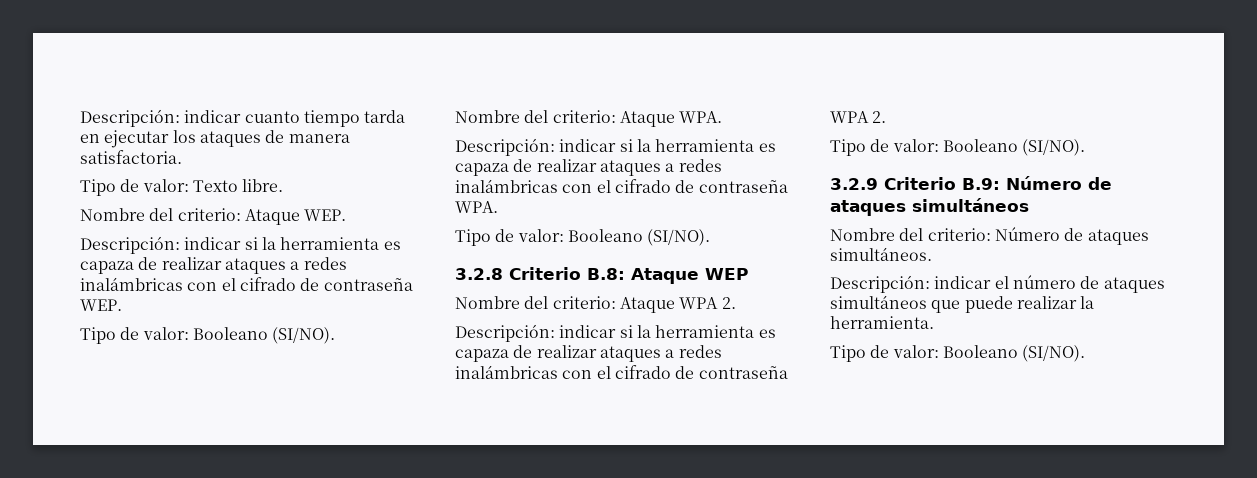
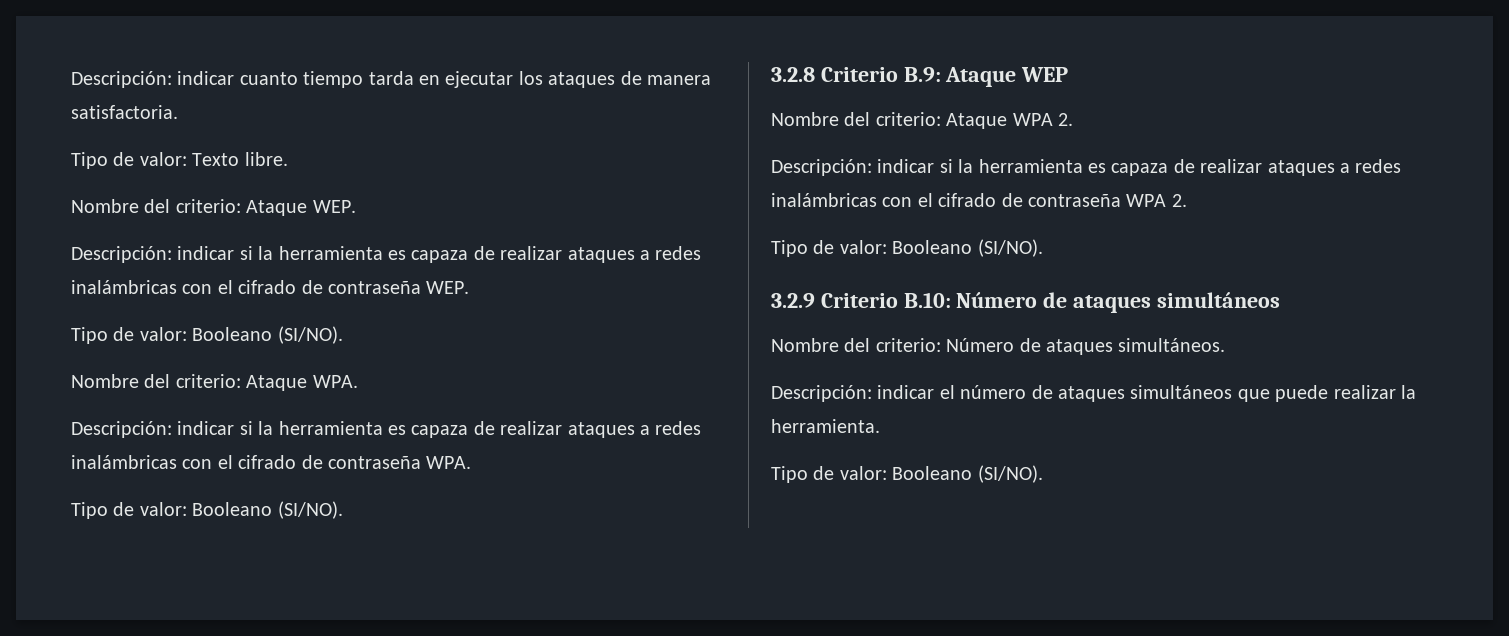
- 3.2.8 Criterio B.8: Ataque WEP
+ 3.2.8 Criterio B.9: Ataque WEP
- 3.2.9 Criterio B.9: Número de ataques simultáneos
+ 3.2.9 Criterio B.10: Número de ataques simultáneos

